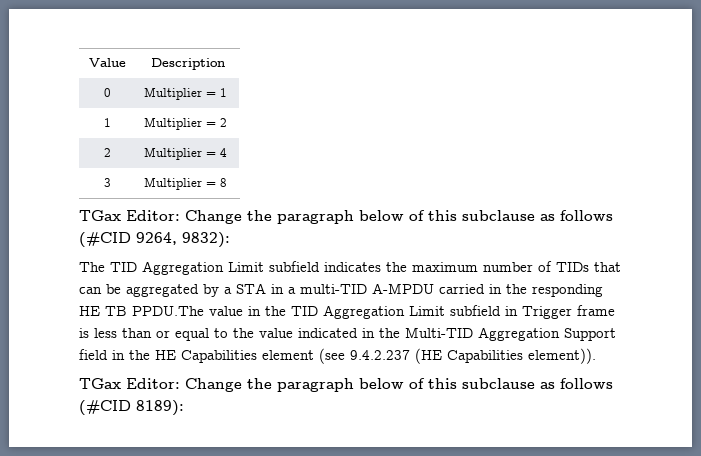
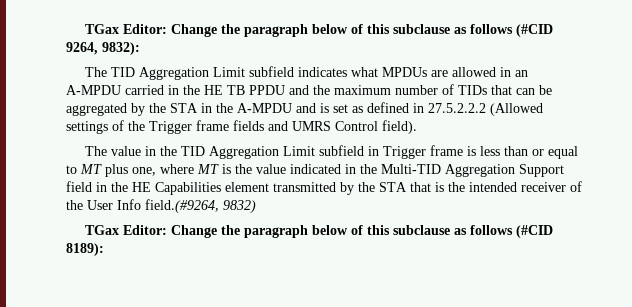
- Value | Description
- 0 | Multiplier = 1
- 1 | Multiplier = 2
- 2 | Multiplier = 4
- 3 | Multiplier = 8
- The TID Aggregation Limit subfield indicates the maximum number of TIDs that can be aggregated by a STA in a multi-TID A-MPDU carried in the responding HE TB PPDU.The value in the TID Aggregation Limit subfield in Trigger frame is less than or equal to the value indicated in the Multi-TID Aggregation Support field in the HE Capabilities element (see 9.4.2.237 (HE Capabilities element)).
+ The TID Aggregation Limit subfield indicates what MPDUs are allowed in an A-MPDU carried in the HE TB PPDU and the maximum number of TIDs that can be aggregated by the STA in the A-MPDU and is set as defined in 27.5.2.2.2 (Allowed settings of the Trigger frame fields and UMRS Control field).
+ The value in the TID Aggregation Limit subfield in Trigger frame is less than or equal to MT plus one, where MT is the value indicated in the Multi-TID Aggregation Support field in the HE Capabilities element transmitted by the STA that is the intended receiver of the User Info field.(#9264, 9832)

